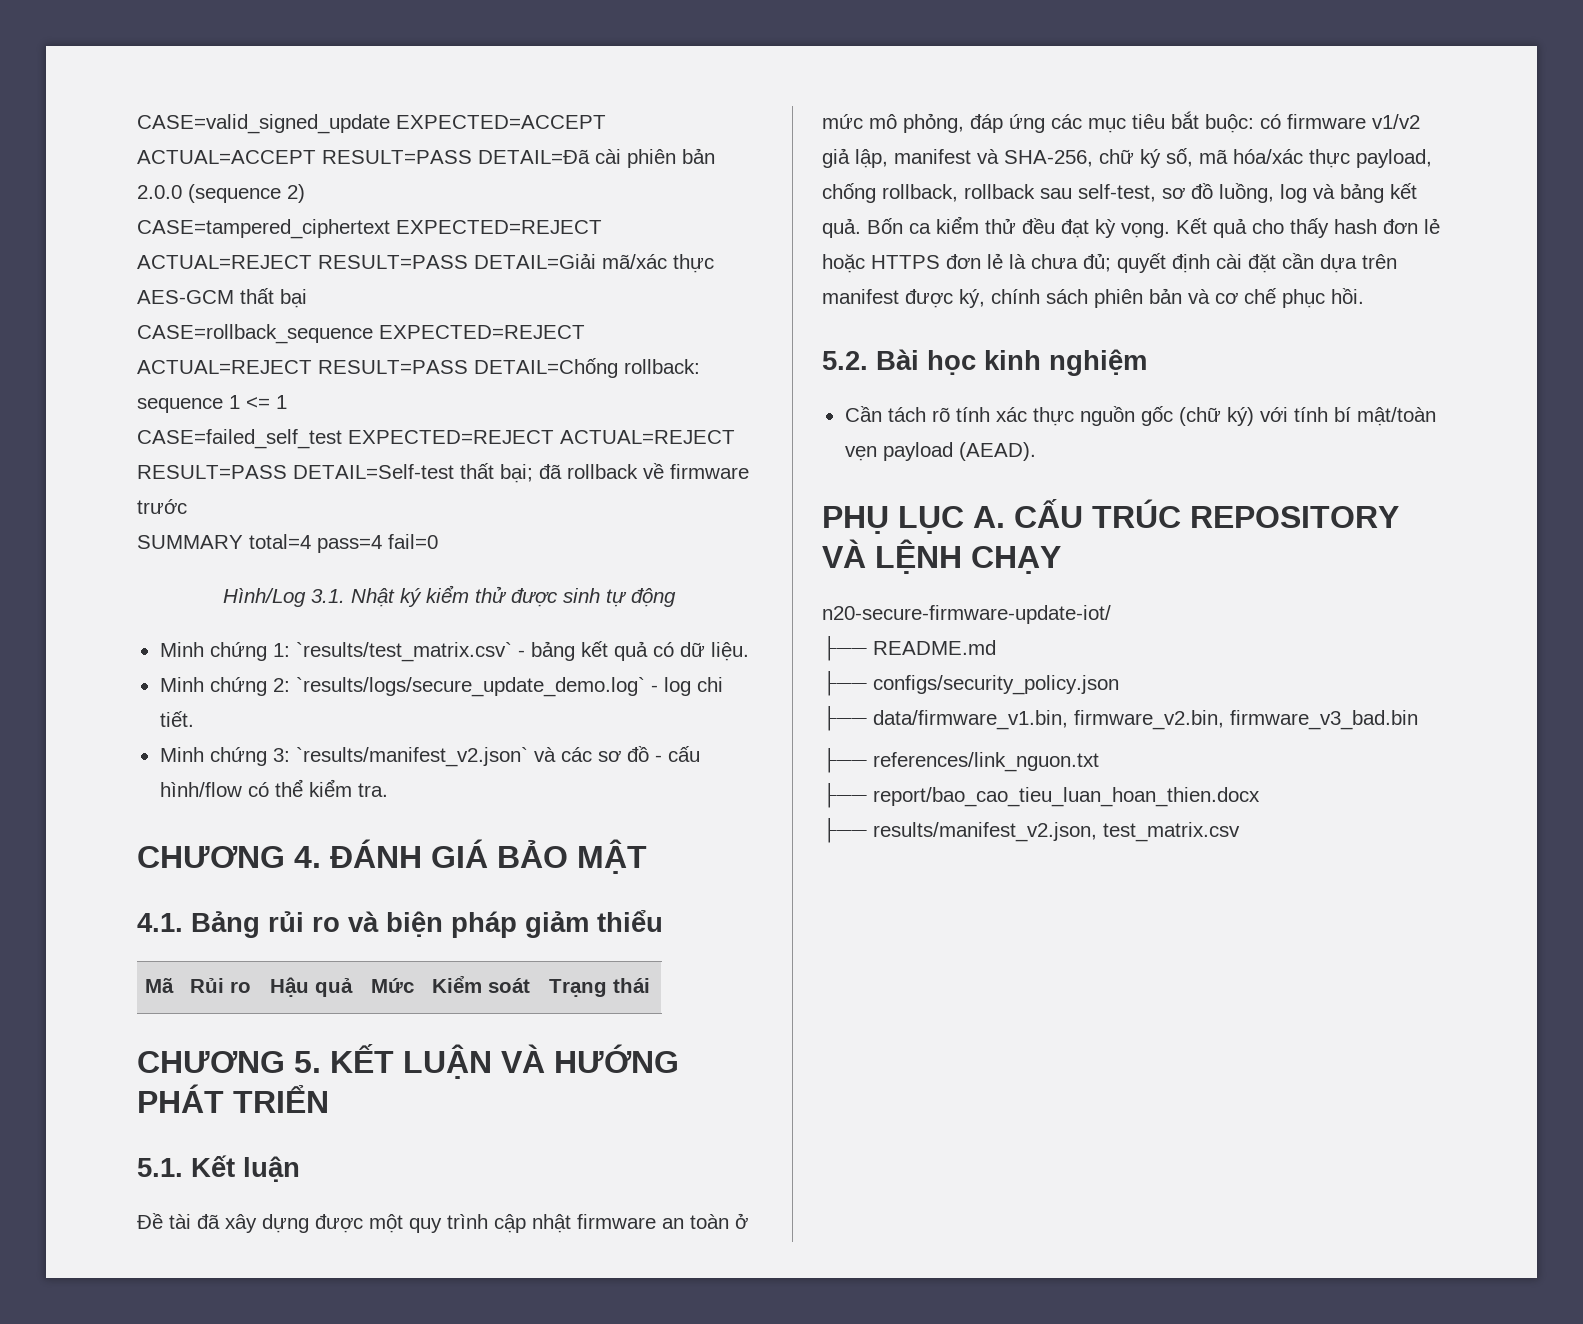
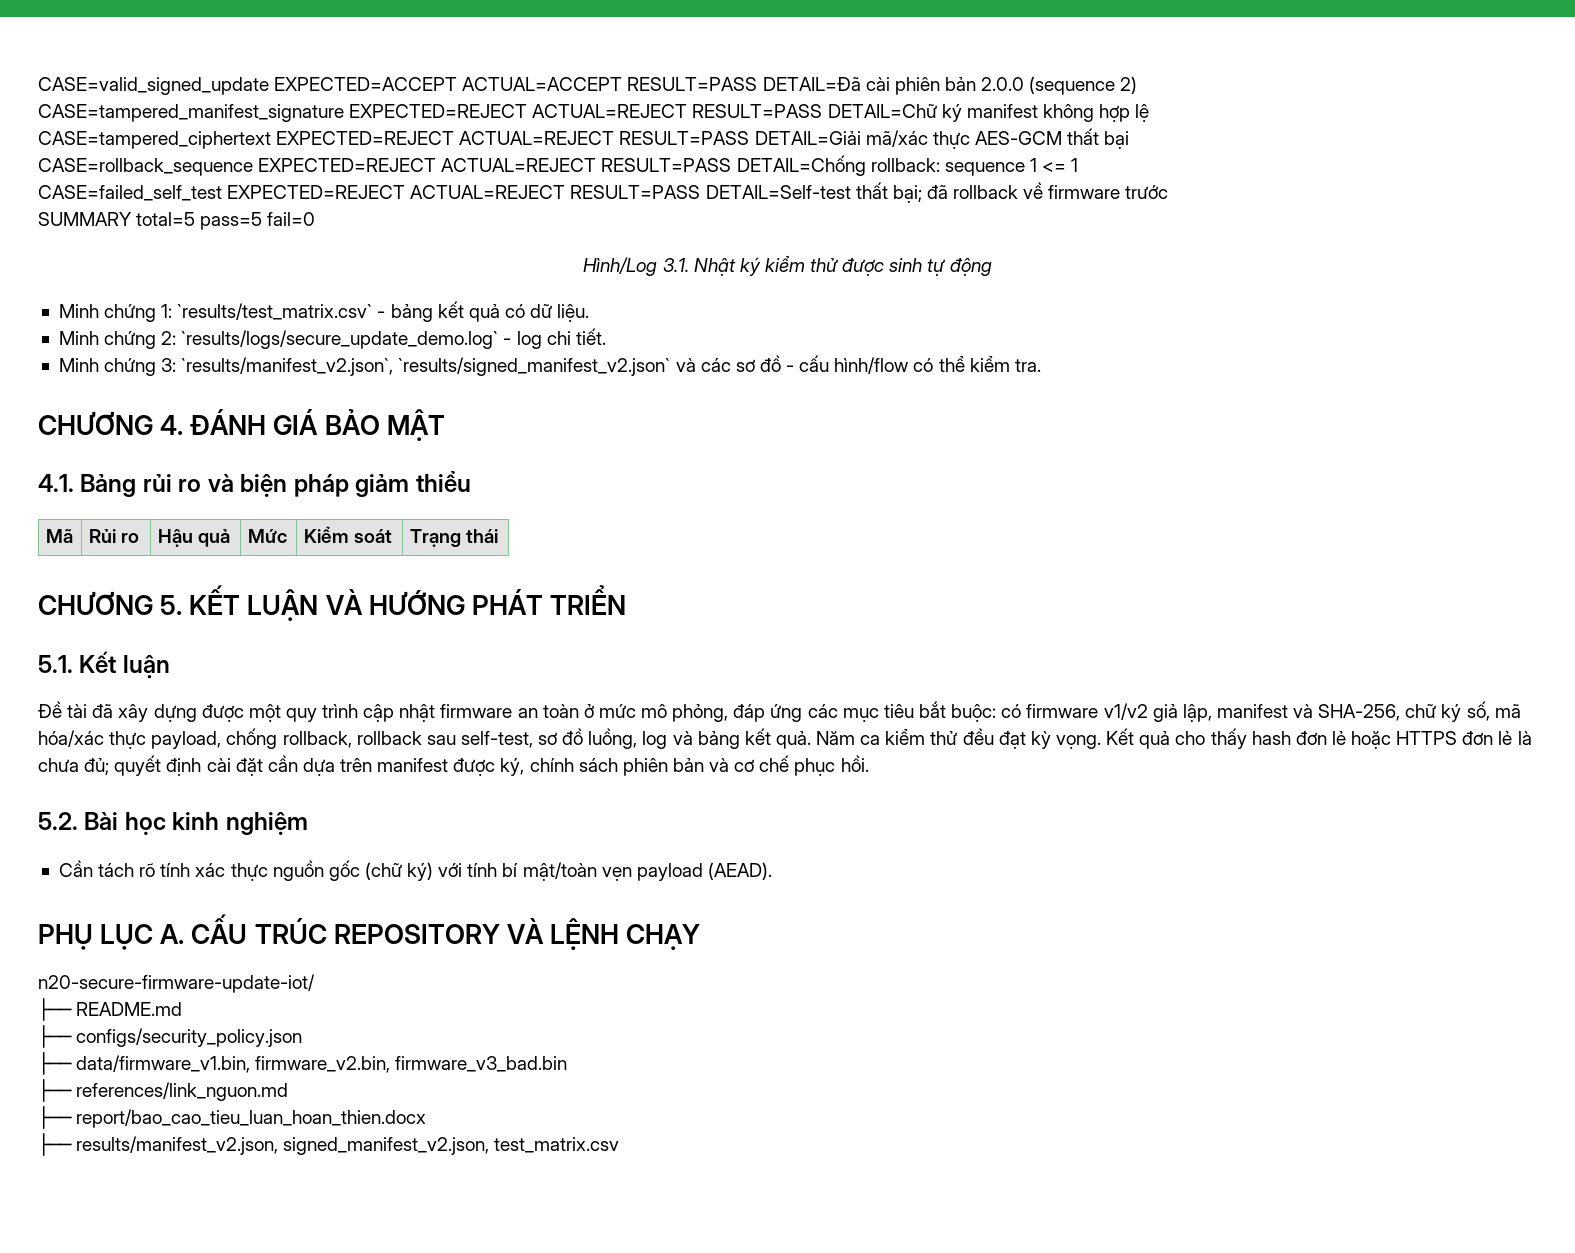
+ CASE=tampered_manifest_signature EXPECTED=REJECT ACTUAL=REJECT RESULT=PASS DETAIL=Chữ ký manifest không hợp lệ
- SUMMARY total=4 pass=4 fail=0
+ SUMMARY total=5 pass=5 fail=0
- Minh chứng 3: `results/manifest_v2.json` và các sơ đồ - cấu hình/flow có thể kiểm tra.
+ Minh chứng 3: `results/manifest_v2.json`, `results/signed_manifest_v2.json` và các sơ đồ - cấu hình/flow có thể kiểm tra.
- Bốn ca kiểm thử đều đạt kỳ vọng.
+ Năm ca kiểm thử đều đạt kỳ vọng.
- ├── references/link_nguon.txt
+ ├── references/link_nguon.md
- ├── results/manifest_v2.json, test_matrix.csv
+ ├── results/manifest_v2.json, signed_manifest_v2.json, test_matrix.csv

